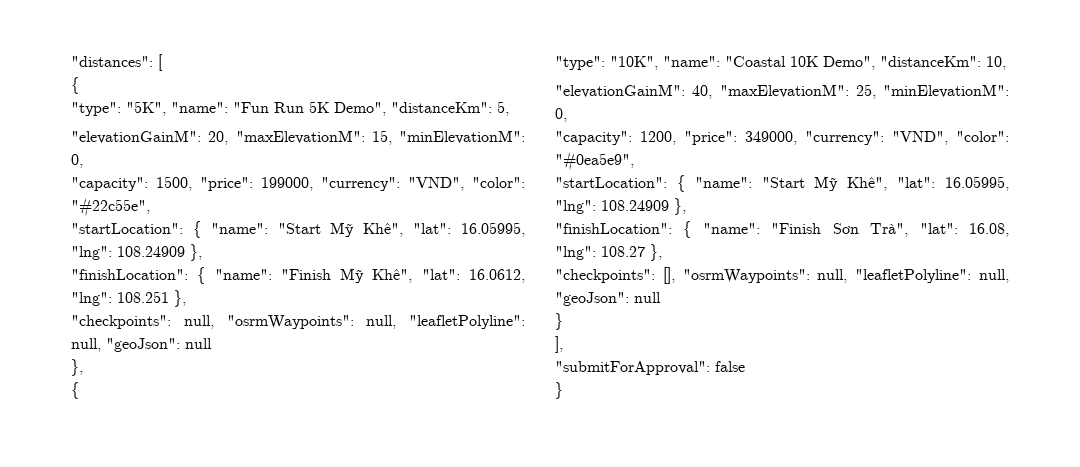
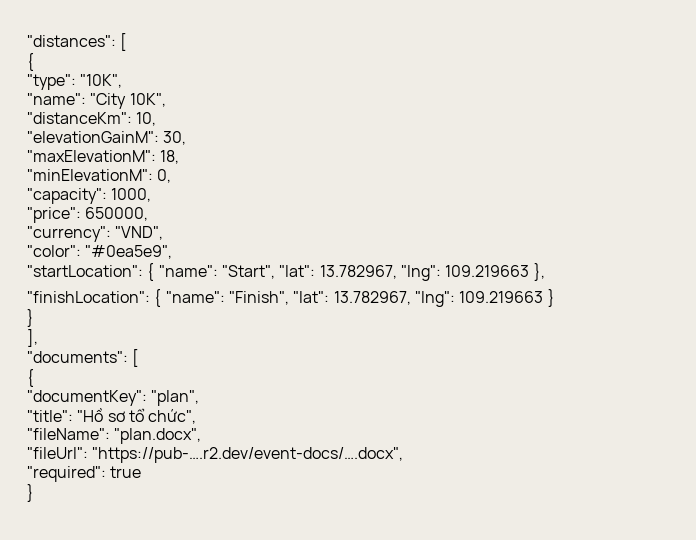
- "type": "5K", "name": "Fun Run 5K Demo", "distanceKm": 5,
- "elevationGainM": 20, "maxElevationM": 15, "minElevationM": 0,
- "capacity": 1500, "price": 199000, "currency": "VND", "color": "#22c55e",
- "startLocation": { "name": "Start Mỹ Khê", "lat": 16.05995, "lng": 108.24909 },
- "finishLocation": { "name": "Finish Mỹ Khê", "lat": 16.0612, "lng": 108.251 },
- "checkpoints": null, "osrmWaypoints": null, "leafletPolyline": null, "geoJson": null
- },
- {
- "type": "10K", "name": "Coastal 10K Demo", "distanceKm": 10,
- "elevationGainM": 40, "maxElevationM": 25, "minElevationM": 0,
- "capacity": 1200, "price": 349000, "currency": "VND", "color": "#0ea5e9",
- "startLocation": { "name": "Start Mỹ Khê", "lat": 16.05995, "lng": 108.24909 },
- "finishLocation": { "name": "Finish Sơn Trà", "lat": 16.08, "lng": 108.27 },
- "checkpoints": [], "osrmWaypoints": null, "leafletPolyline": null, "geoJson": null
+ "type": "10K",
+ "name": "City 10K",
+ "distanceKm": 10,
+ "elevationGainM": 30,
+ "maxElevationM": 18,
+ "minElevationM": 0,
+ "capacity": 1000,
+ "price": 650000,
+ "currency": "VND",
+ "color": "#0ea5e9",
+ "startLocation": { "name": "Start", "lat": 13.782967, "lng": 109.219663 },
+ "finishLocation": { "name": "Finish", "lat": 13.782967, "lng": 109.219663 }
  }
  ],
- "submitForApproval": false
+ "documents": [
+ {
+ "documentKey": "plan",
+ "title": "Hồ sơ tổ chức",
+ "fileName": "plan.docx",
+ "fileUrl": "https://pub-….r2.dev/event-docs/….docx",
+ "required": true

